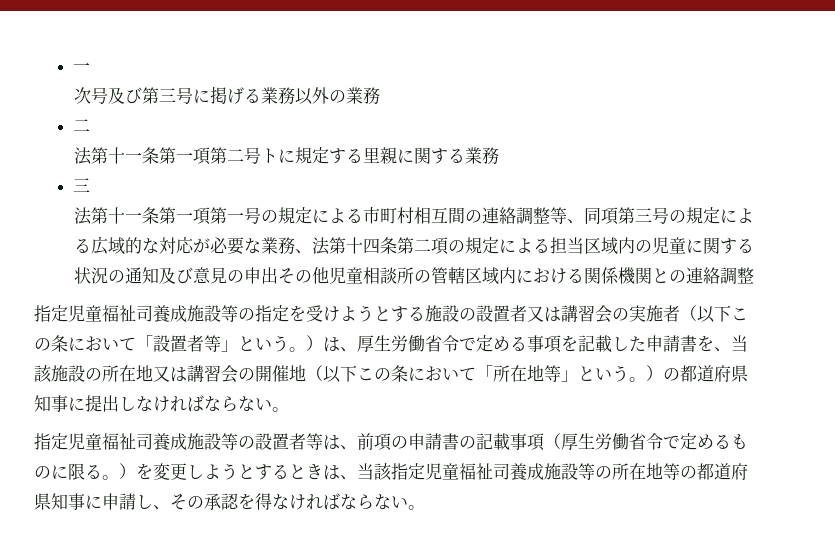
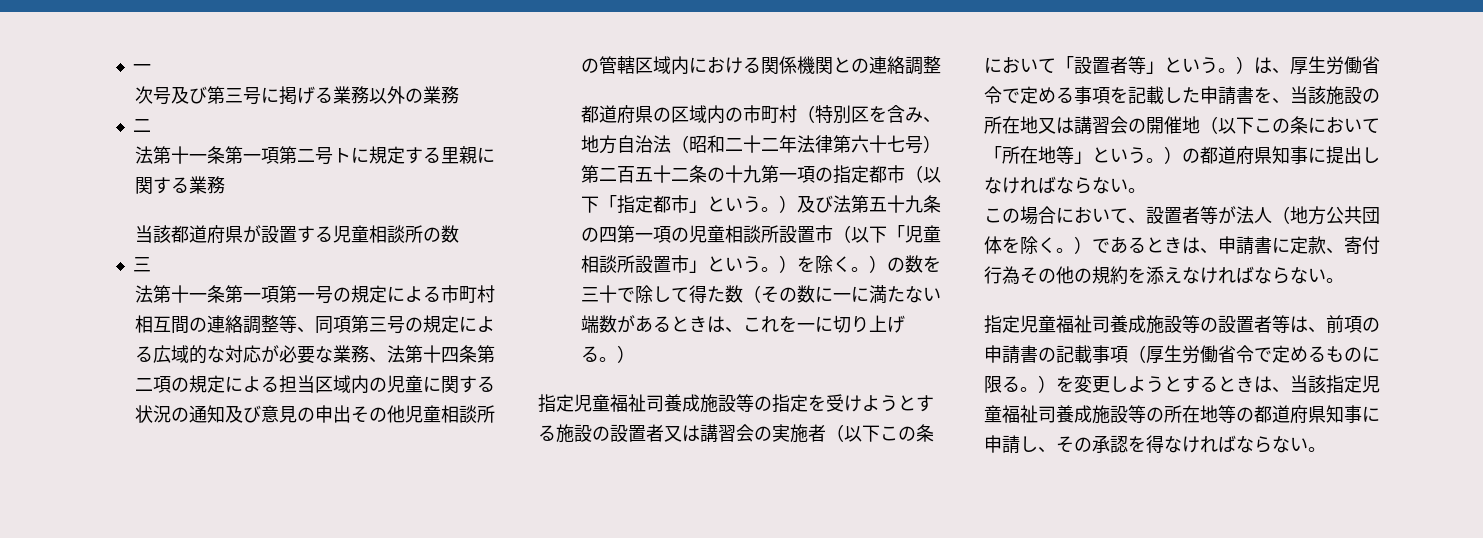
+ 当該都道府県が設置する児童相談所の数
+ 都道府県の区域内の市町村（特別区を含み、地方自治法（昭和二十二年法律第六十七号）第二百五十二条の十九第一項の指定都市（以下「指定都市」という。）及び法第五十九条の四第一項の児童相談所設置市（以下「児童相談所設置市」という。）を除く。）の数を三十で除して得た数（その数に一に満たない端数があるときは、これを一に切り上げる。）
+ この場合において、設置者等が法人（地方公共団体を除く。）であるときは、申請書に定款、寄付行為その他の規約を添えなければならない。

